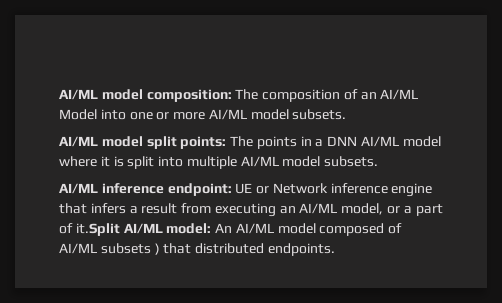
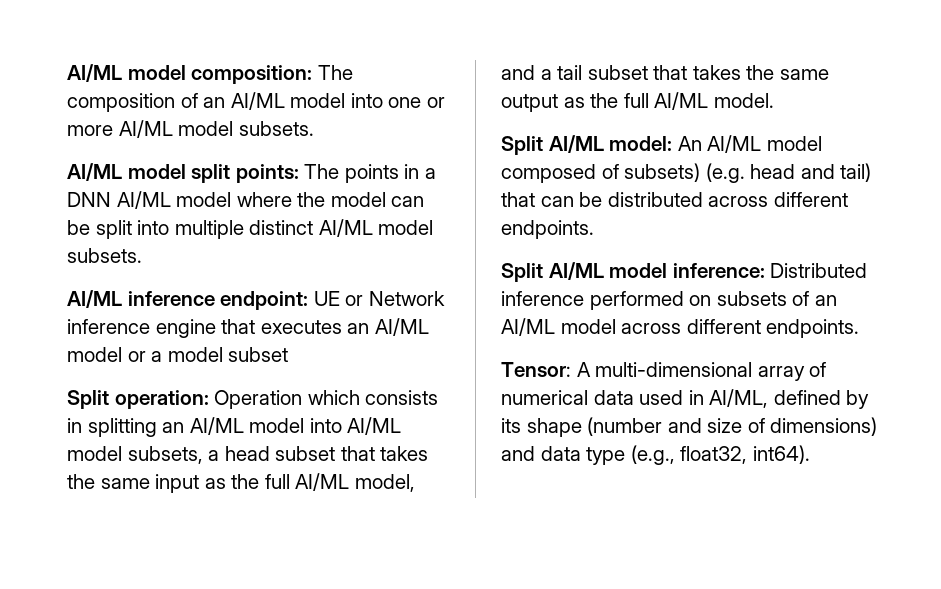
- AI/ML model composition: The composition of an AI/ML Model into one or more AI/ML model subsets.
+ AI/ML model composition: The composition of an AI/ML model into one or more AI/ML model subsets.
- AI/ML model split points: The points in a DNN AI/ML model where it is split into multiple AI/ML model subsets.
+ AI/ML model split points: The points in a DNN AI/ML model where the model can be split into multiple distinct AI/ML model subsets.
- AI/ML inference endpoint: UE or Network inference engine that infers a result from executing an AI/ML model, or a part of it.Split AI/ML model: An AI/ML model composed of AI/ML subsets ) that distributed endpoints.
+ AI/ML inference endpoint: UE or Network inference engine that executes an AI/ML model or a model subset
+ Split operation: Operation which consists in splitting an AI/ML model into AI/ML model subsets, a head subset that takes the same input as the full AI/ML model, and a tail subset that takes the same output as the full AI/ML model.
+ Split AI/ML model: An AI/ML model composed of subsets) (e.g. head and tail) that can be distributed across different endpoints.
+ Split AI/ML model inference: Distributed inference performed on subsets of an AI/ML model across different endpoints.
+ Tensor: A multi-dimensional array of numerical data used in AI/ML, defined by its shape (number and size of dimensions) and data type (e.g., float32, int64).

